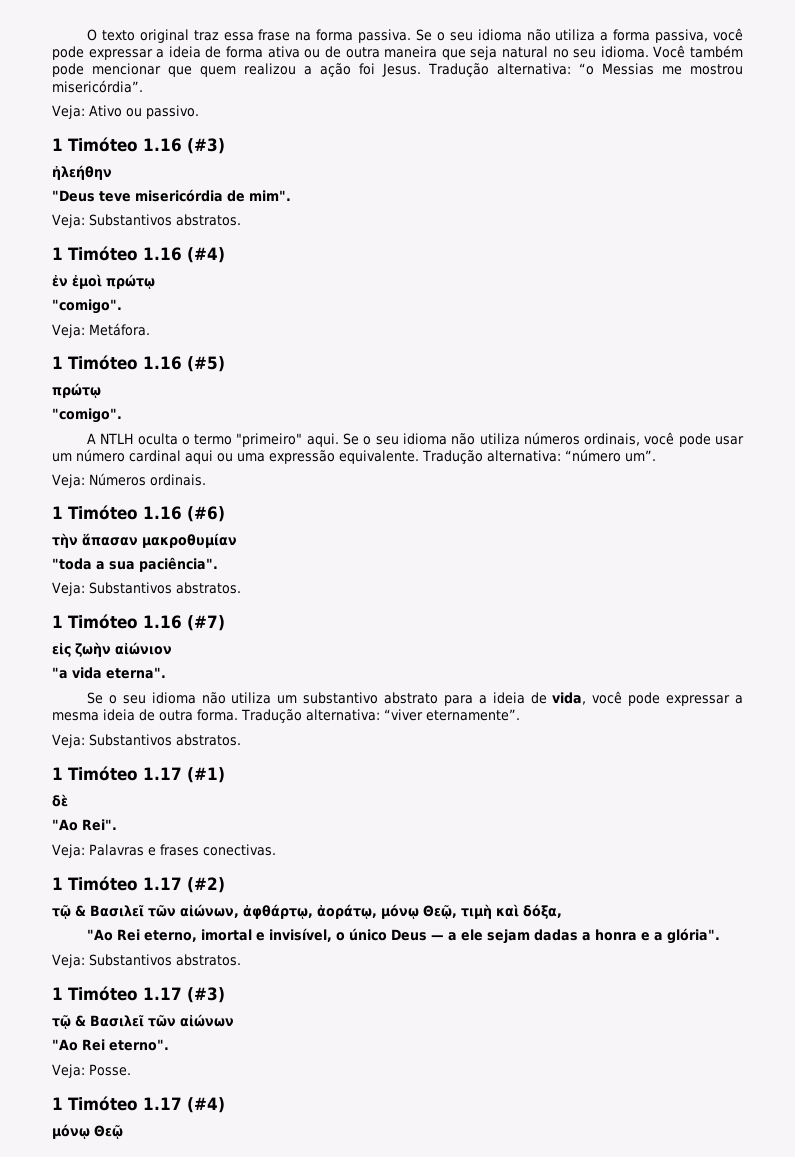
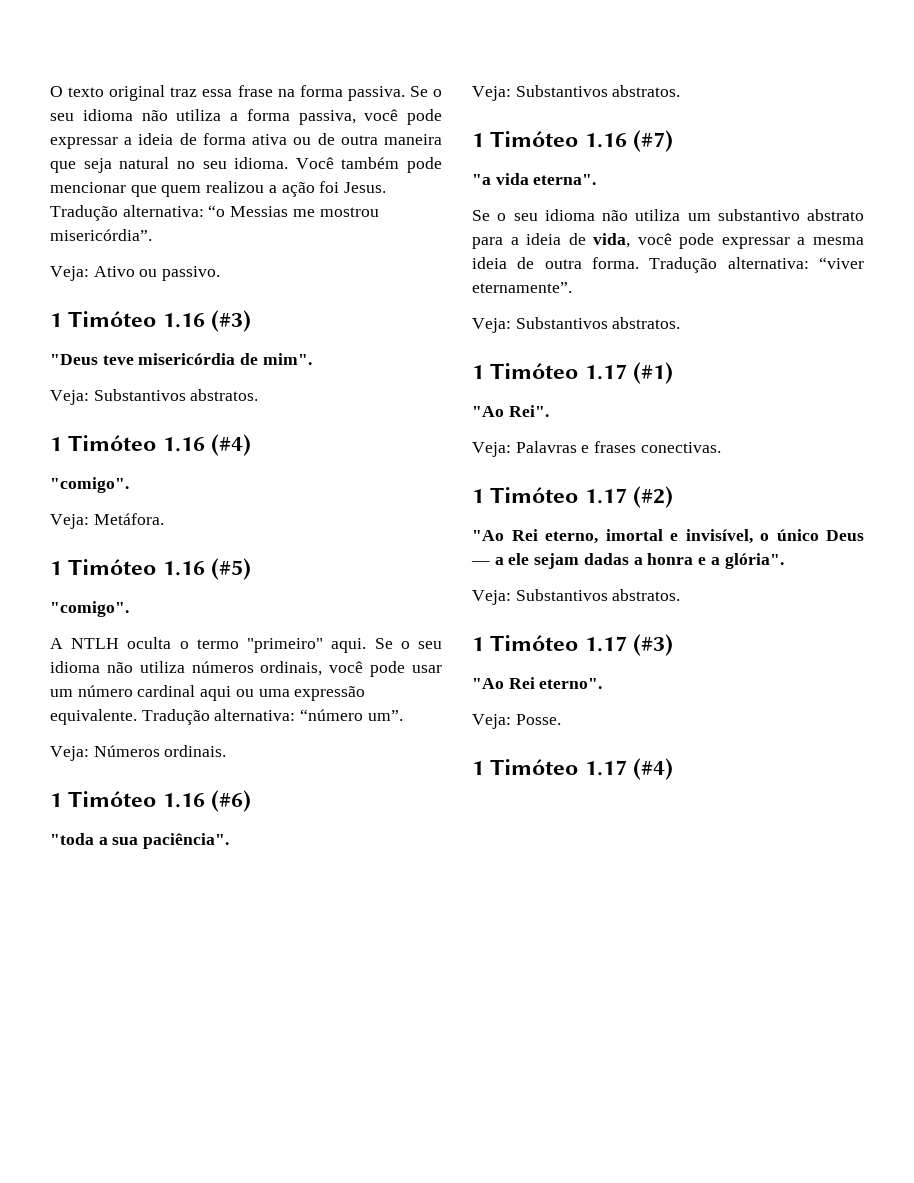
- ἠλεήθην
- ἐν ἐμοὶ πρώτῳ
  1 Timóteo 1.16 (#5)
- πρώτῳ
- τὴν ἅπασαν μακροθυμίαν
- εἰς ζωὴν αἰώνιον
- δὲ
- τῷ & Βασιλεῖ τῶν αἰώνων, ἀφθάρτῳ, ἀοράτῳ, μόνῳ Θεῷ, τιμὴ καὶ δόξα,
- τῷ & Βασιλεῖ τῶν αἰώνων
- μόνῳ Θεῷ

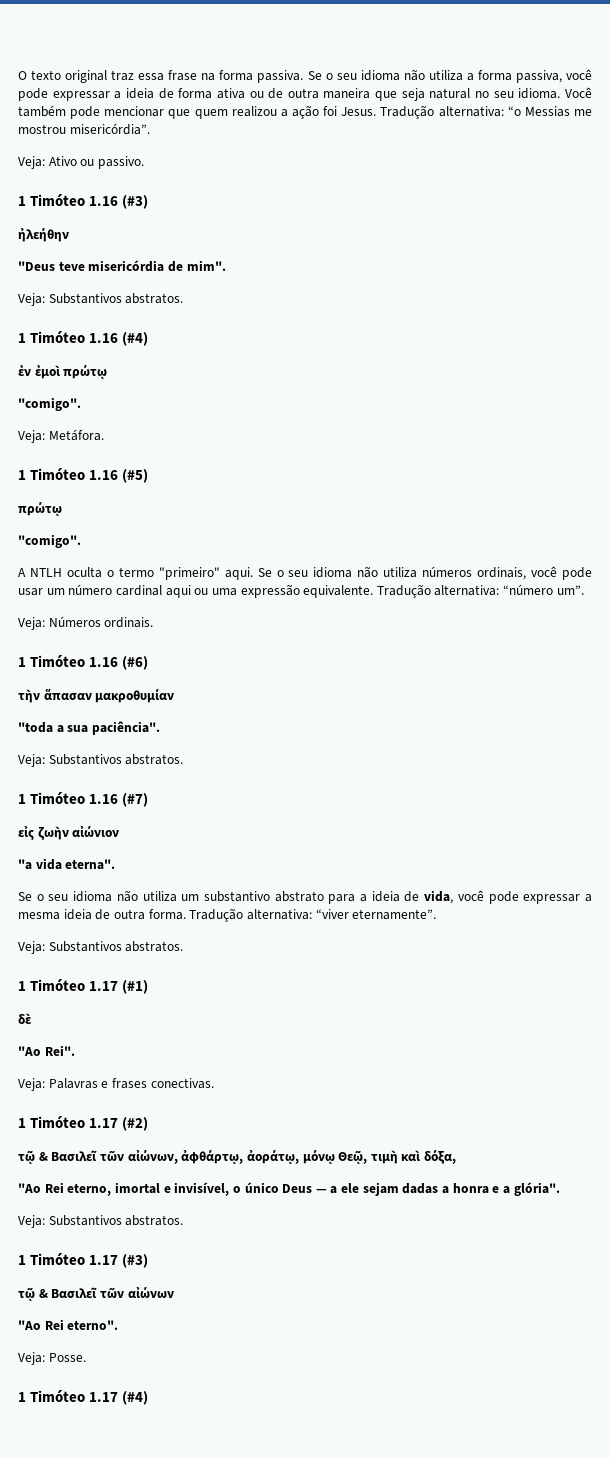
+ ἠλεήθην
+ ἐν ἐμοὶ πρώτῳ
  1 Timóteo 1.16 (#5)
+ πρώτῳ
+ τὴν ἅπασαν μακροθυμίαν
+ εἰς ζωὴν αἰώνιον
+ δὲ
+ τῷ & Βασιλεῖ τῶν αἰώνων, ἀφθάρτῳ, ἀοράτῳ, μόνῳ Θεῷ, τιμὴ καὶ δόξα,
+ τῷ & Βασιλεῖ τῶν αἰώνων

